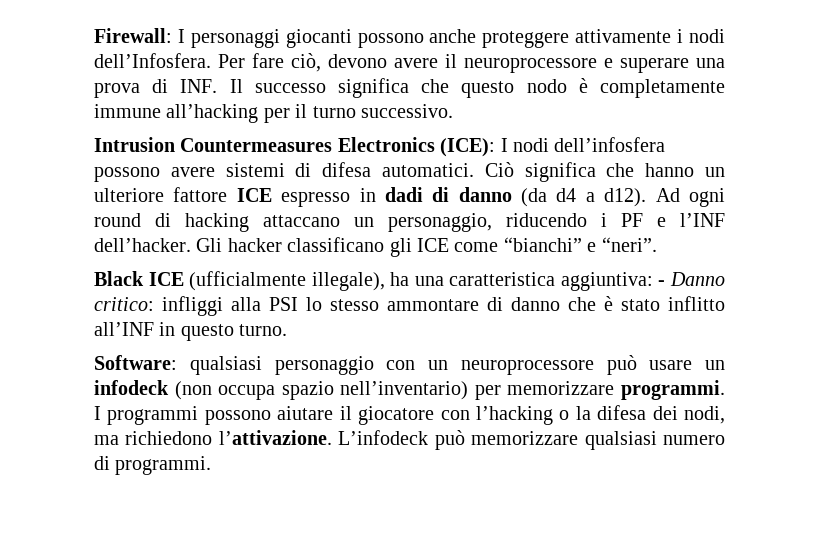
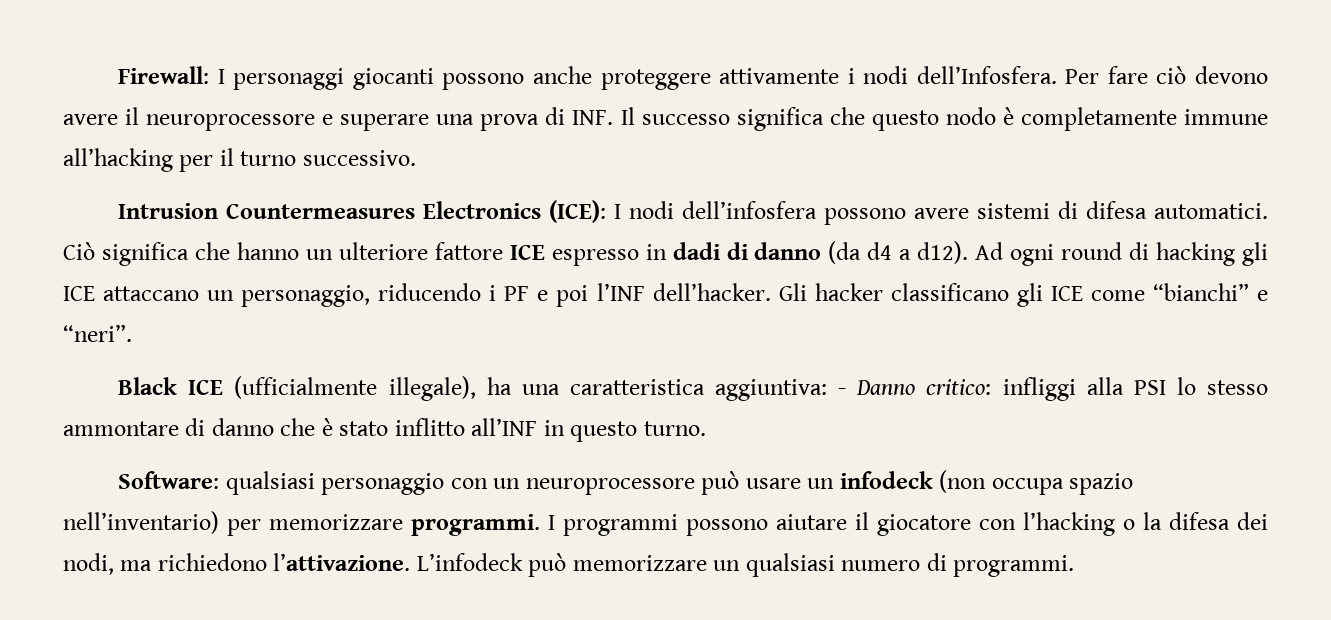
- Per fare ciò, devono avere il neuroprocessore e superare una prova di INF. Il successo significa che questo nodo è completamente immune all’hacking per il turno successivo.
+ Per fare ciò devono avere il neuroprocessore e superare una prova di INF. Il successo significa che questo nodo è completamente immune all’hacking per il turno successivo.
- Ad ogni round di hacking attaccano un personaggio, riducendo i PF e l’INF dell’hacker.
+ Ad ogni round di hacking gli ICE attaccano un personaggio, riducendo i PF e poi l’INF dell’hacker.
- L’infodeck può memorizzare qualsiasi numero di programmi.
+ L’infodeck può memorizzare un qualsiasi numero di programmi.

